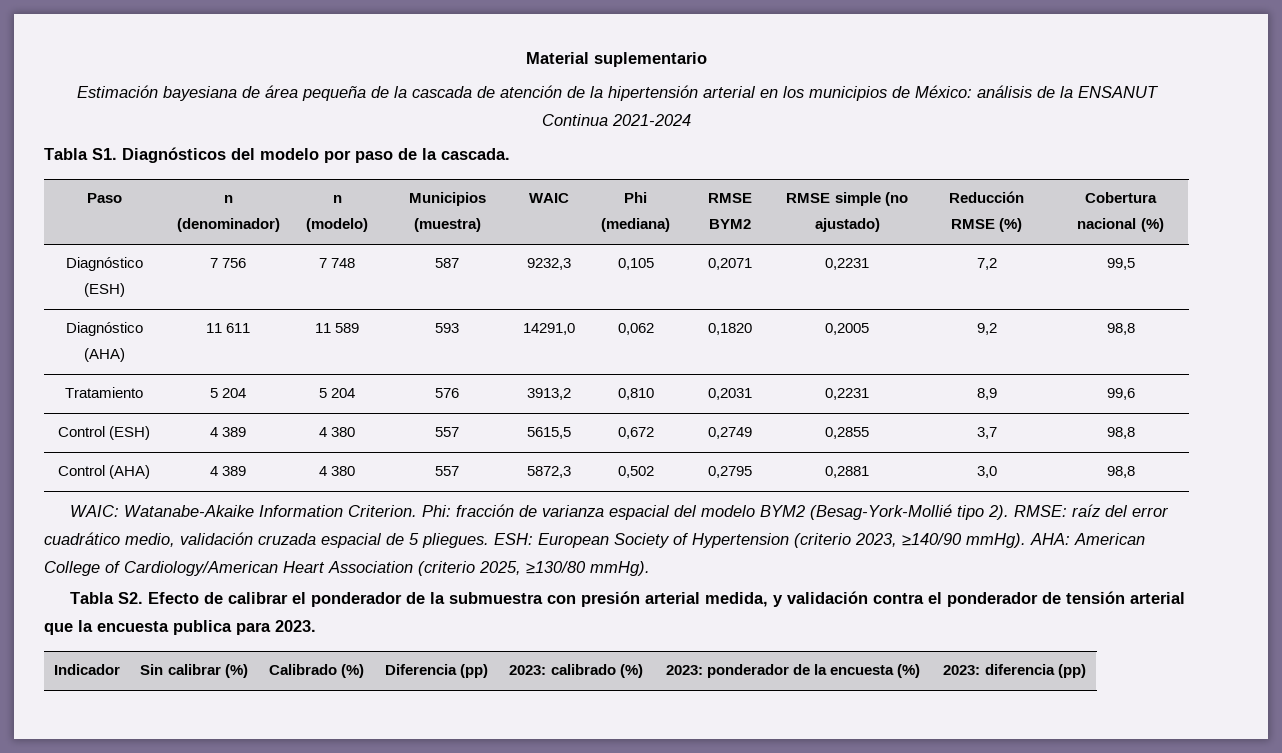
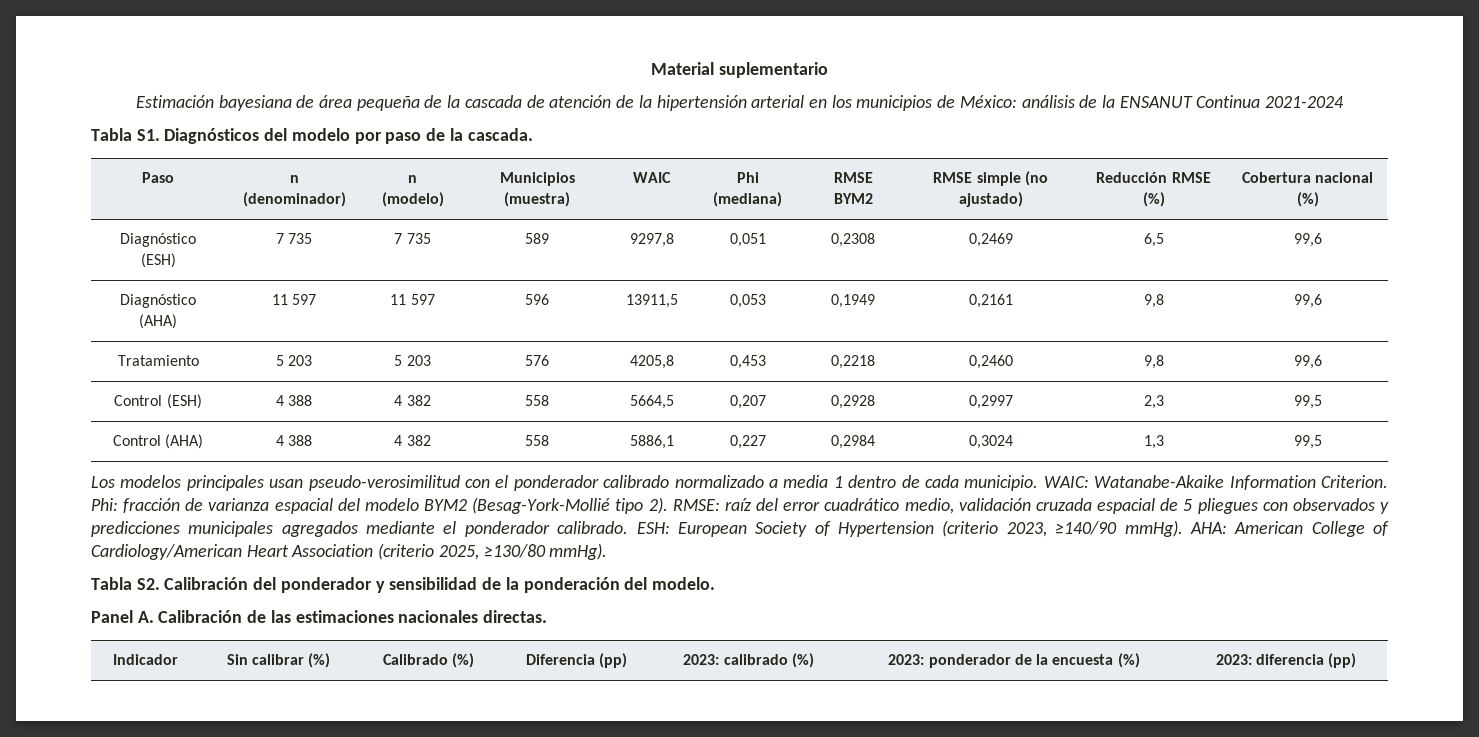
- Diagnóstico (ESH) | 7 756 | 7 748 | 587 | 9232,3 | 0,105 | 0,2071 | 0,2231 | 7,2 | 99,5
+ Diagnóstico (ESH) | 7 735 | 7 735 | 589 | 9297,8 | 0,051 | 0,2308 | 0,2469 | 6,5 | 99,6
- Diagnóstico (AHA) | 11 611 | 11 589 | 593 | 14291,0 | 0,062 | 0,1820 | 0,2005 | 9,2 | 98,8
+ Diagnóstico (AHA) | 11 597 | 11 597 | 596 | 13911,5 | 0,053 | 0,1949 | 0,2161 | 9,8 | 99,6
- Tratamiento | 5 204 | 5 204 | 576 | 3913,2 | 0,810 | 0,2031 | 0,2231 | 8,9 | 99,6
+ Tratamiento | 5 203 | 5 203 | 576 | 4205,8 | 0,453 | 0,2218 | 0,2460 | 9,8 | 99,6
- Control (ESH) | 4 389 | 4 380 | 557 | 5615,5 | 0,672 | 0,2749 | 0,2855 | 3,7 | 98,8
+ Control (ESH) | 4 388 | 4 382 | 558 | 5664,5 | 0,207 | 0,2928 | 0,2997 | 2,3 | 99,5
- Control (AHA) | 4 389 | 4 380 | 557 | 5872,3 | 0,502 | 0,2795 | 0,2881 | 3,0 | 98,8
- WAIC: Watanabe-Akaike Information Criterion.
+ Control (AHA) | 4 388 | 4 382 | 558 | 5886,1 | 0,227 | 0,2984 | 0,3024 | 1,3 | 99,5
+ Los modelos principales usan pseudo-verosimilitud con el ponderador calibrado normalizado a media 1 dentro de cada municipio. WAIC: Watanabe-Akaike Information Criterion.
- RMSE: raíz del error cuadrático medio, validación cruzada espacial de 5 pliegues.
+ RMSE: raíz del error cuadrático medio, validación cruzada espacial de 5 pliegues con observados y predicciones municipales agregados mediante el ponderador calibrado.
- Tabla S2. Efecto de calibrar el ponderador de la submuestra con presión arterial medida, y validación contra el ponderador de tensión arterial que la encuesta publica para 2023.
+ Tabla S2. Calibración del ponderador y sensibilidad de la ponderación del modelo.
+ Panel A. Calibración de las estimaciones nacionales directas.

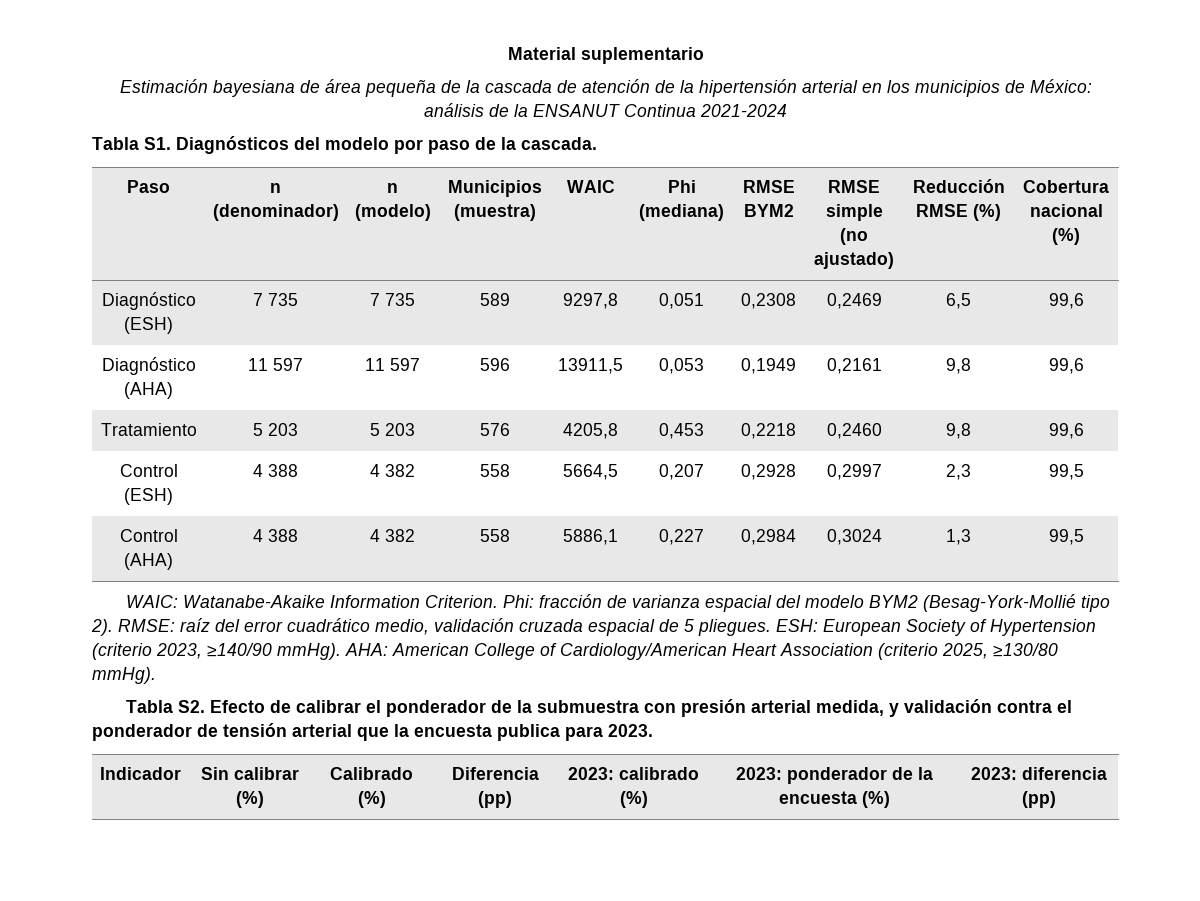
- Los modelos principales usan pseudo-verosimilitud con el ponderador calibrado normalizado a media 1 dentro de cada municipio.
- RMSE: raíz del error cuadrático medio, validación cruzada espacial de 5 pliegues con observados y predicciones municipales agregados mediante el ponderador calibrado.
+ RMSE: raíz del error cuadrático medio, validación cruzada espacial de 5 pliegues.
- Tabla S2. Calibración del ponderador y sensibilidad de la ponderación del modelo.
- Panel A. Calibración de las estimaciones nacionales directas.
+ Tabla S2. Efecto de calibrar el ponderador de la submuestra con presión arterial medida, y validación contra el ponderador de tensión arterial que la encuesta publica para 2023.

